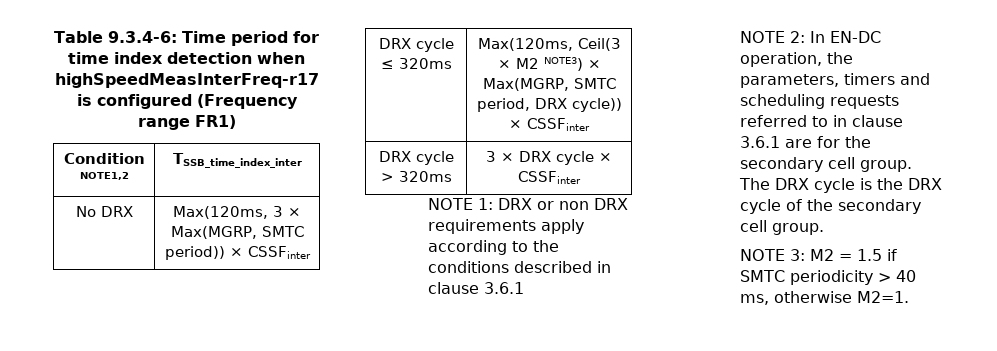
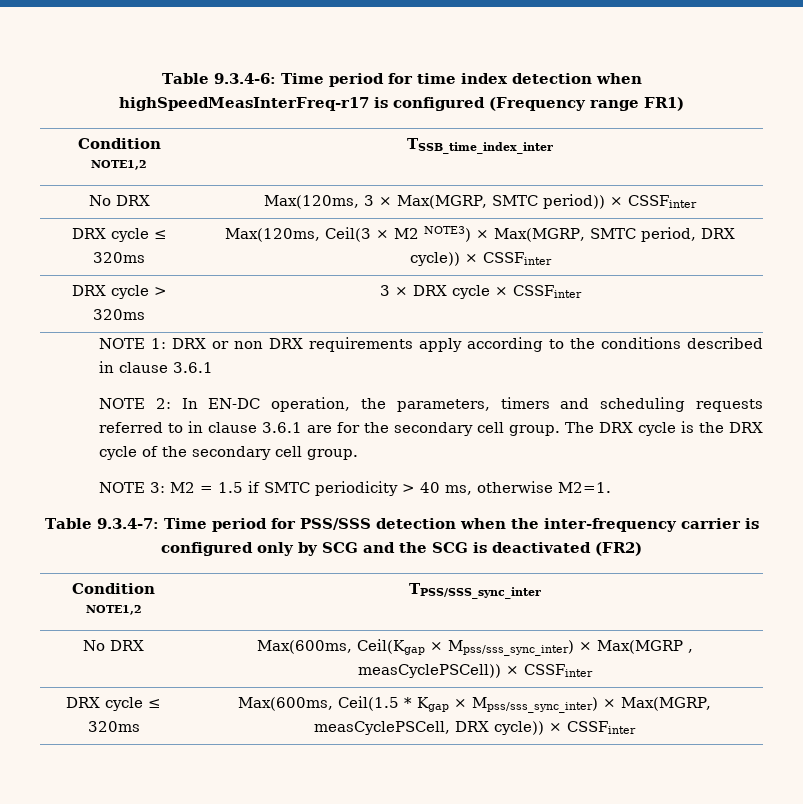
+ Table 9.3.4-7: Time period for PSS/SSS detection when the inter-frequency carrier is configured only by SCG and the SCG is deactivated (FR2)
+ Condition NOTE1,2 | TPSS/SSS_sync_inter
+ No DRX | Max(600ms, Ceil(Kgap × Mpss/sss_sync_inter) × Max(MGRP , measCyclePSCell)) × CSSFinter
+ DRX cycle ≤ 320ms | Max(600ms, Ceil(1.5 * Kgap × Mpss/sss_sync_inter) × Max(MGRP, measCyclePSCell, DRX cycle)) × CSSFinter

